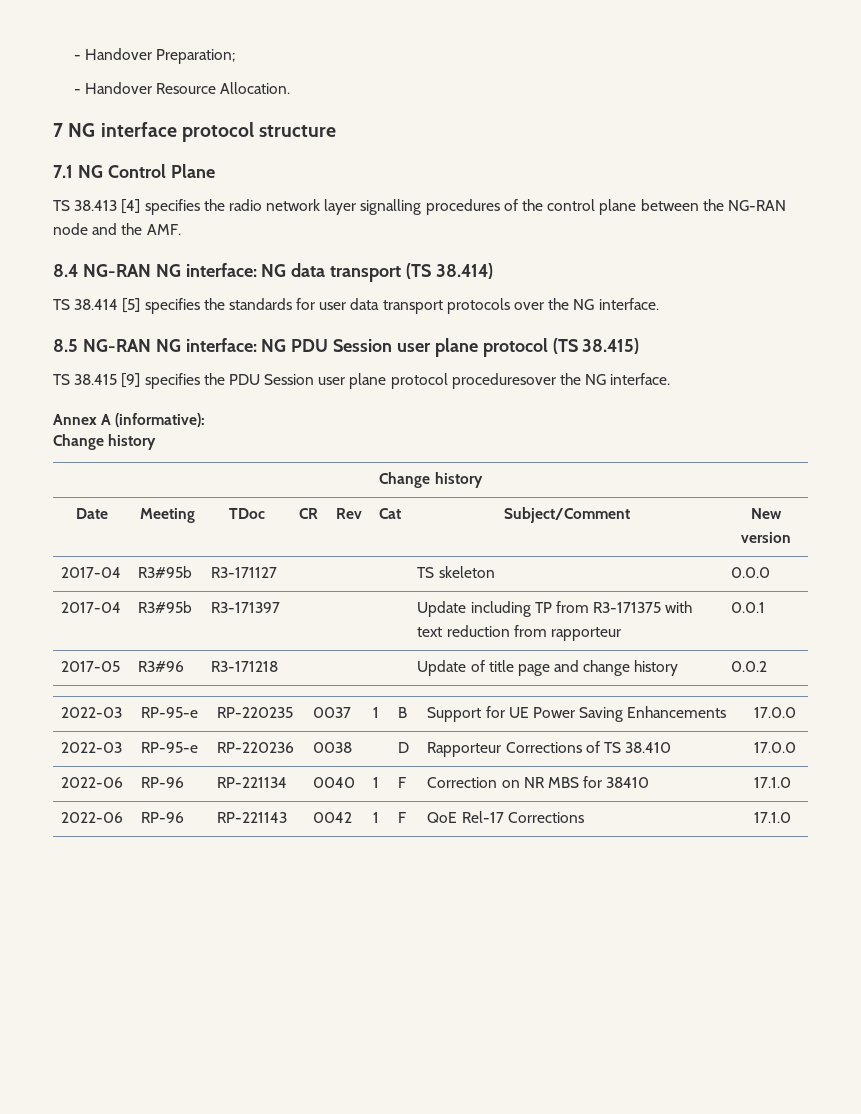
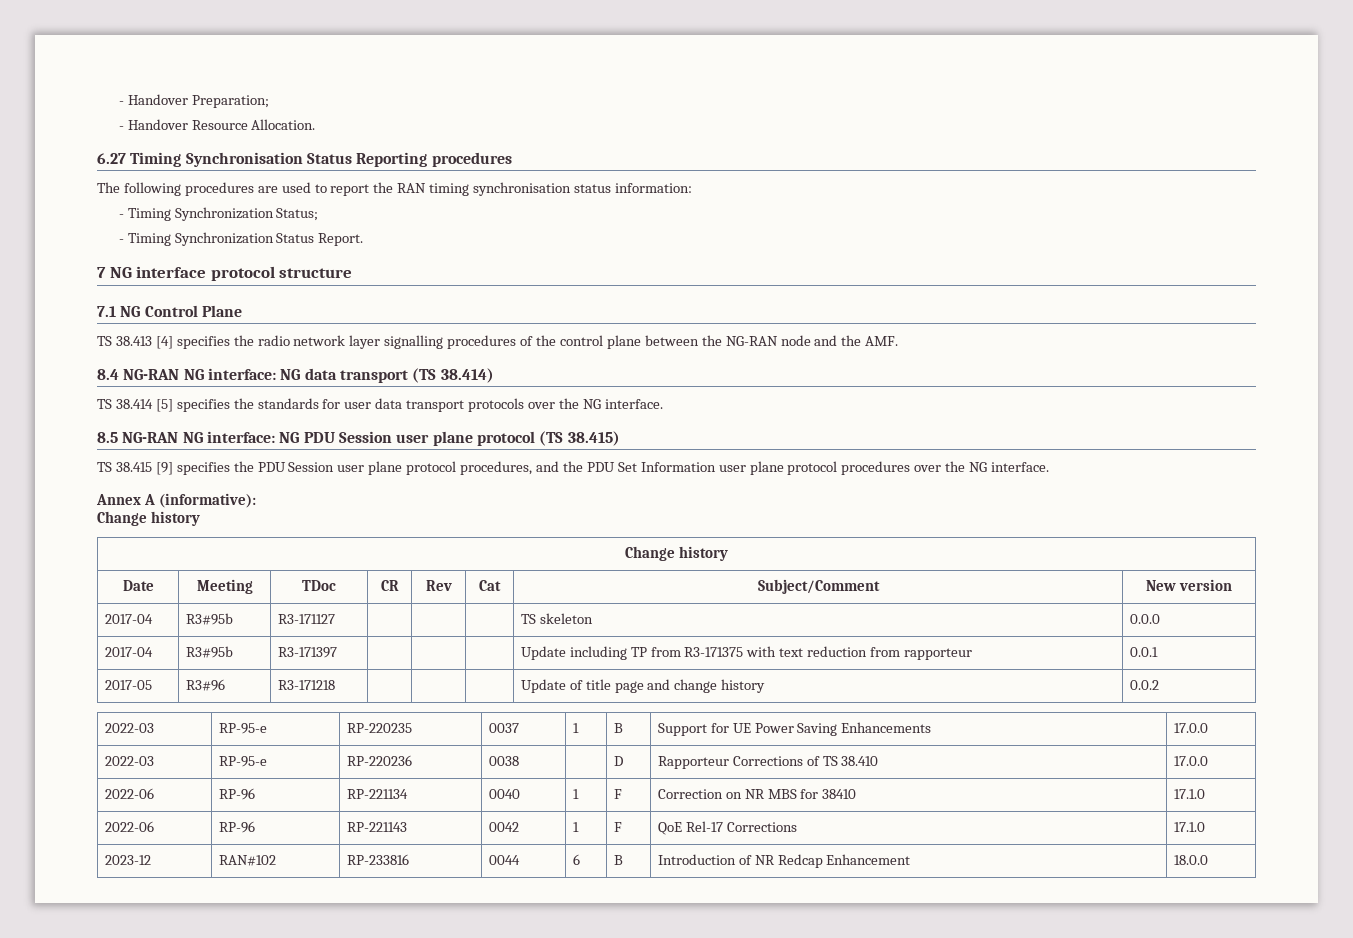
+ 6.27 Timing Synchronisation Status Reporting procedures
+ The following procedures are used to report the RAN timing synchronisation status information:
+ - Timing Synchronization Status;
+ - Timing Synchronization Status Report.
- TS 38.415 [9] specifies the PDU Session user plane protocol proceduresover the NG interface.
+ TS 38.415 [9] specifies the PDU Session user plane protocol procedures, and the PDU Set Information user plane protocol procedures over the NG interface.
+ 2023-12 | RAN#102 | RP-233816 | 0044 | 6 | B | Introduction of NR Redcap Enhancement | 18.0.0

